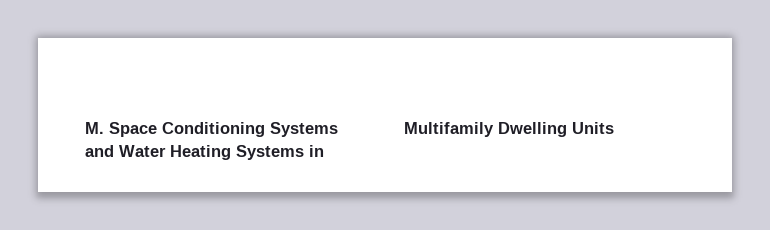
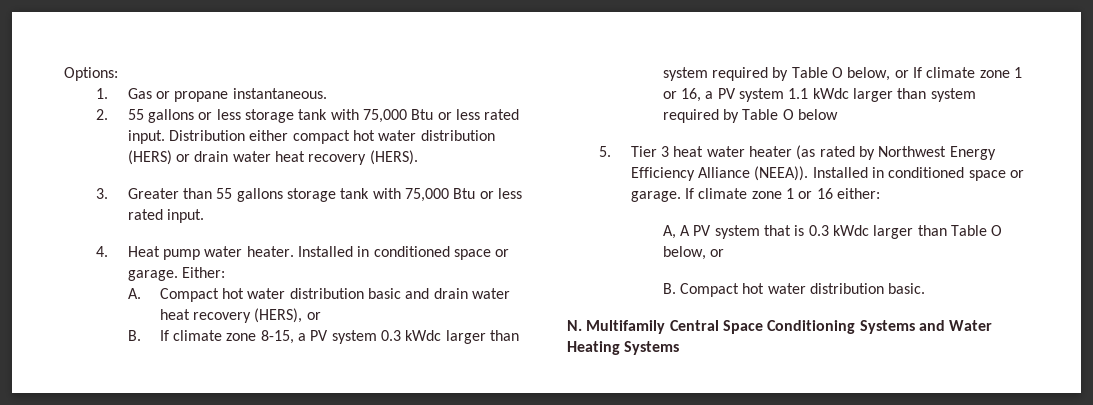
- M. Space Conditioning Systems and Water Heating Systems in Multifamily Dwelling Units
+ Options:
+ 1. Gas or propane instantaneous.
+ 2. 55 gallons or less storage tank with 75,000 Btu or less rated input. Distribution either compact hot water distribution (HERS) or drain water heat recovery (HERS).
+ 3. Greater than 55 gallons storage tank with 75,000 Btu or less rated input.
+ 4. Heat pump water heater. Installed in conditioned space or garage. Either:
+ A. Compact hot water distribution basic and drain water heat recovery (HERS), or
+ B. If climate zone 8-15, a PV system 0.3 kWdc larger than system required by Table O below, or If climate zone 1 or 16, a PV system 1.1 kWdc larger than system required by Table O below
+ 5. Tier 3 heat water heater (as rated by Northwest Energy Efficiency Alliance (NEEA)). Installed in conditioned space or garage. If climate zone 1 or 16 either:
+ A, A PV system that is 0.3 kWdc larger than Table O below, or
+ B. Compact hot water distribution basic.
+ N. Multifamily Central Space Conditioning Systems and Water Heating Systems

